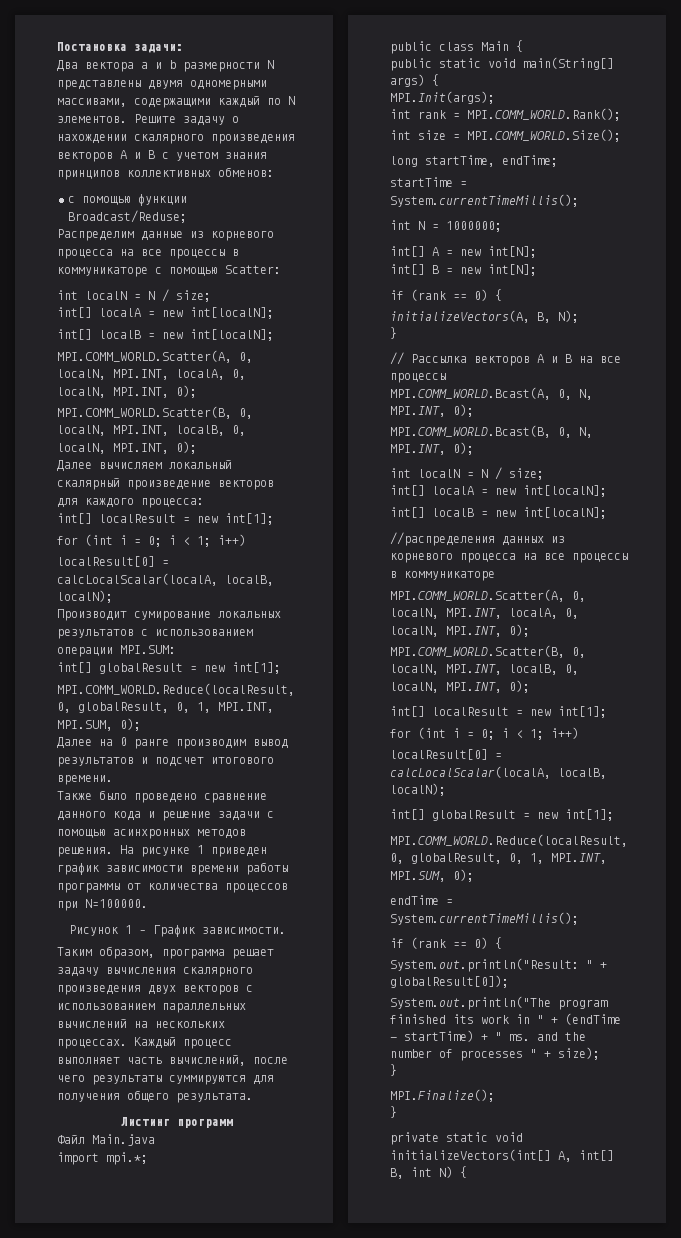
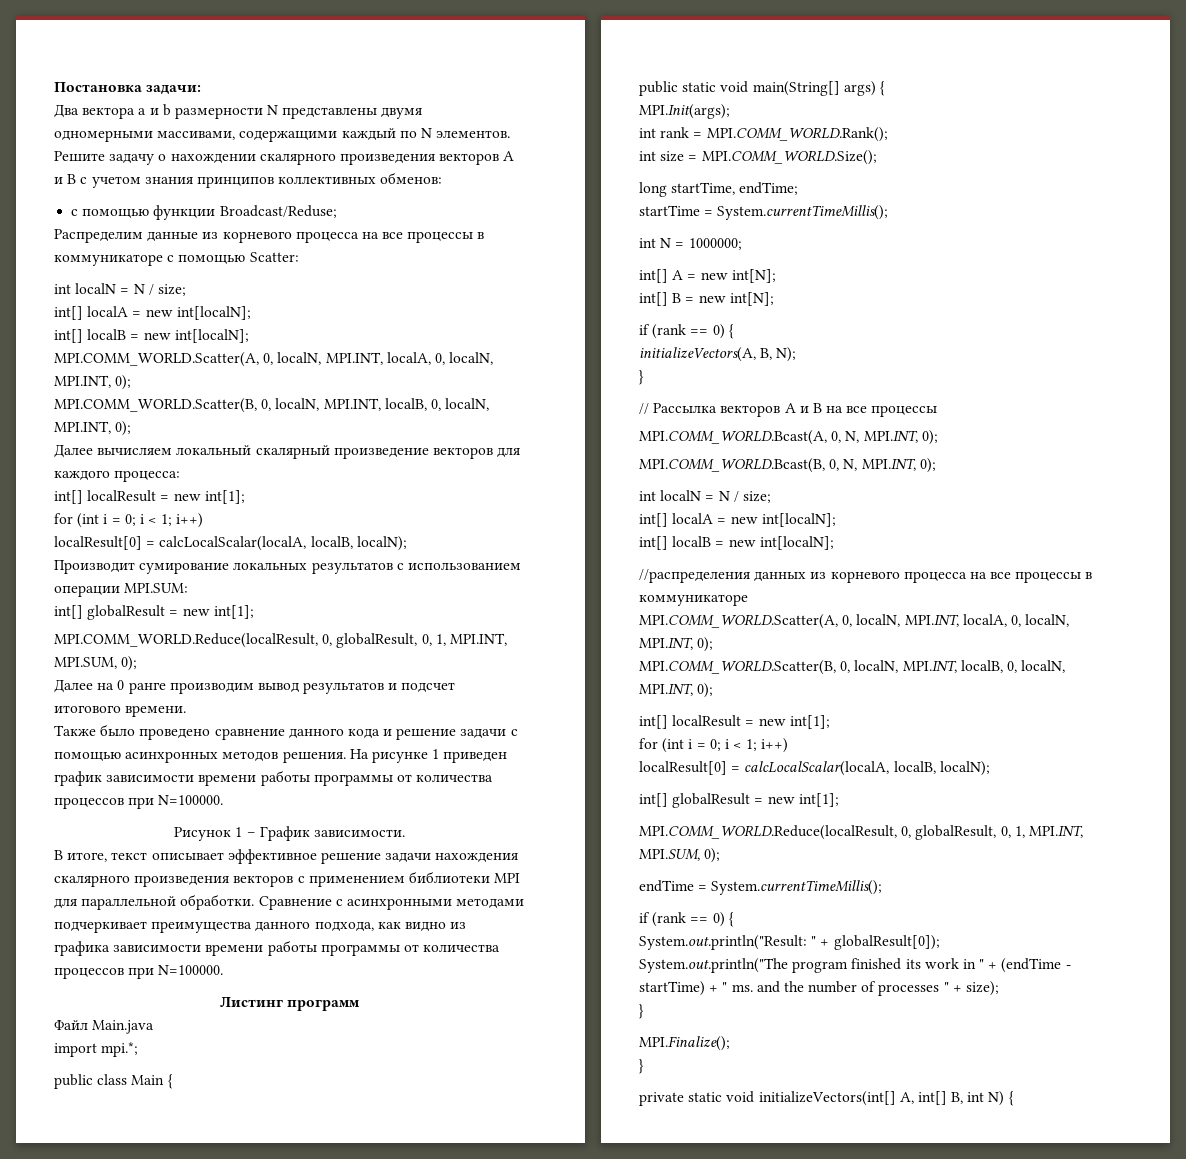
- Таким образом, программа решает задачу вычисления скалярного произведения двух векторов с использованием параллельных вычислений на нескольких процессах. Каждый процесс выполняет часть вычислений, после чего результаты суммируются для получения общего результата.
+ В итоге, текст описывает эффективное решение задачи нахождения скалярного произведения векторов с применением библиотеки MPI для параллельной обработки. Сравнение с асинхронными методами подчеркивает преимущества данного подхода, как видно из графика зависимости времени работы программы от количества процессов при N=100000.

